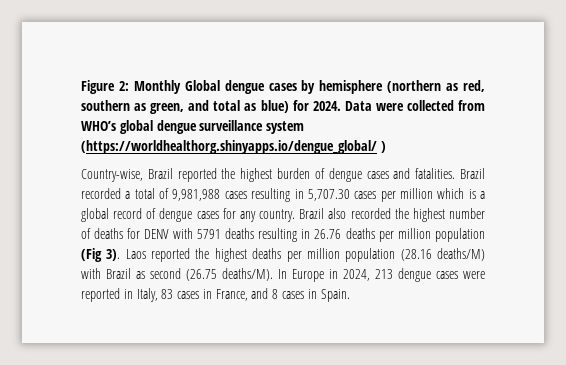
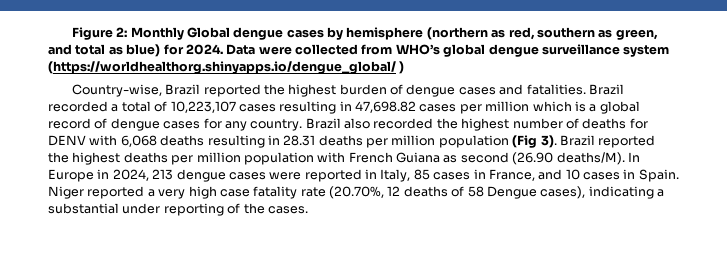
- Brazil recorded a total of 9,981,988 cases resulting in 5,707.30 cases per million which is a global record of dengue cases for any country.
+ Brazil recorded a total of 10,223,107 cases resulting in 47,698.82 cases per million which is a global record of dengue cases for any country.
- Brazil also recorded the highest number of deaths for DENV with 5791 deaths resulting in 26.76 deaths per million population (Fig 3).
+ Brazil also recorded the highest number of deaths for DENV with 6,068 deaths resulting in 28.31 deaths per million population (Fig 3).
- Laos reported the highest deaths per million population (28.16 deaths/M) with Brazil as second (26.75 deaths/M).
+ Brazil reported the highest deaths per million population with French Guiana as second (26.90 deaths/M).
- In Europe in 2024, 213 dengue cases were reported in Italy, 83 cases in France, and 8 cases in Spain.
+ In Europe in 2024, 213 dengue cases were reported in Italy, 85 cases in France, and 10 cases in Spain.
+ Niger reported a very high case fatality rate (20.70%, 12 deaths of 58 Dengue cases), indicating a substantial under reporting of the cases.

